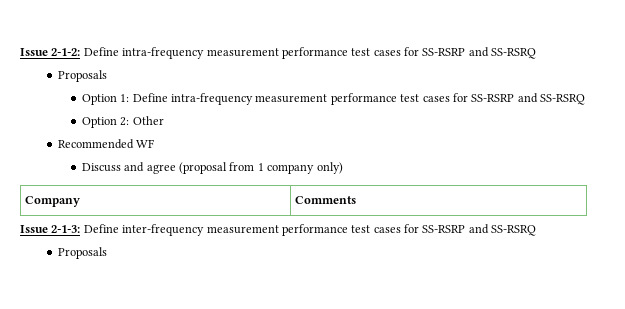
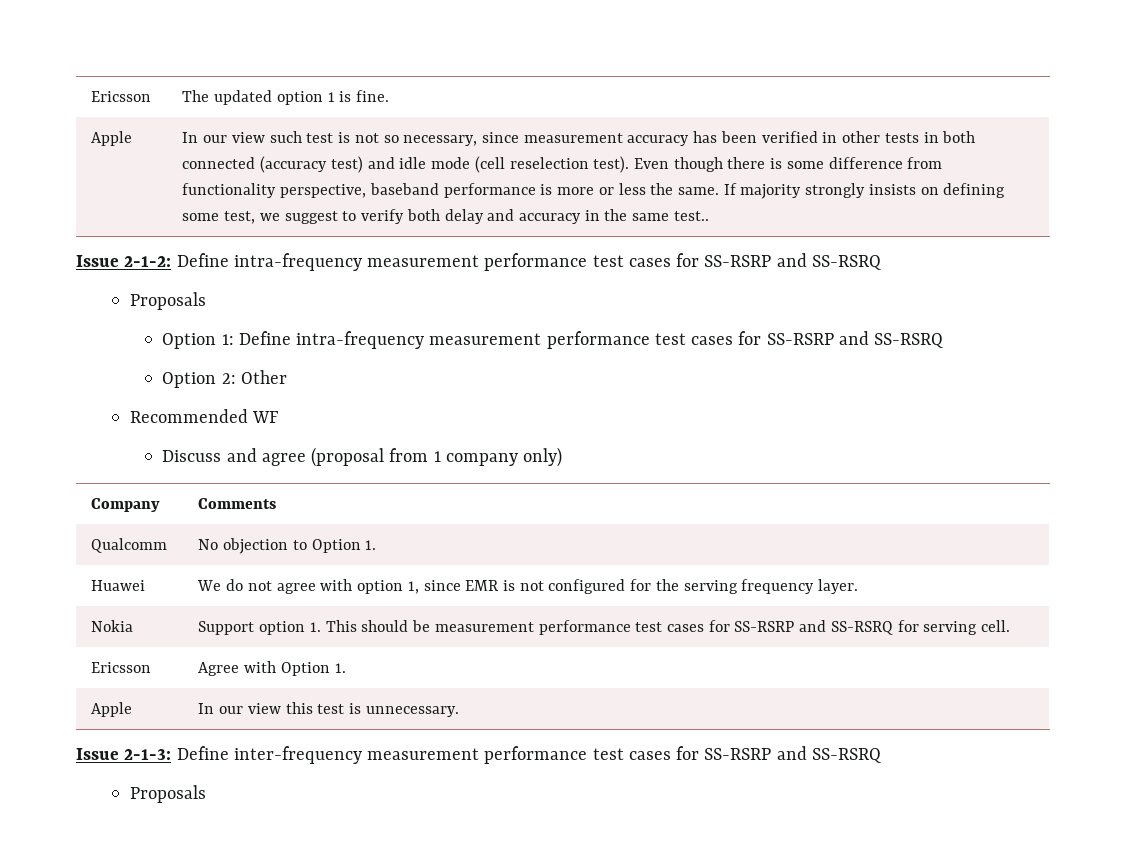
+ Ericsson | The updated option 1 is fine.
+ Apple | In our view such test is not so necessary, since measurement accuracy has been verified in other tests in both connected (accuracy test) and idle mode (cell reselection test). Even though there is some difference from functionality perspective, baseband performance is more or less the same. If majority strongly insists on defining some test, we suggest to verify both delay and accuracy in the same test..
+ Qualcomm | No objection to Option 1.
+ Huawei | We do not agree with option 1, since EMR is not configured for the serving frequency layer.
+ Nokia | Support option 1. This should be measurement performance test cases for SS-RSRP and SS-RSRQ for serving cell.
+ Ericsson | Agree with Option 1.
+ Apple | In our view this test is unnecessary.

